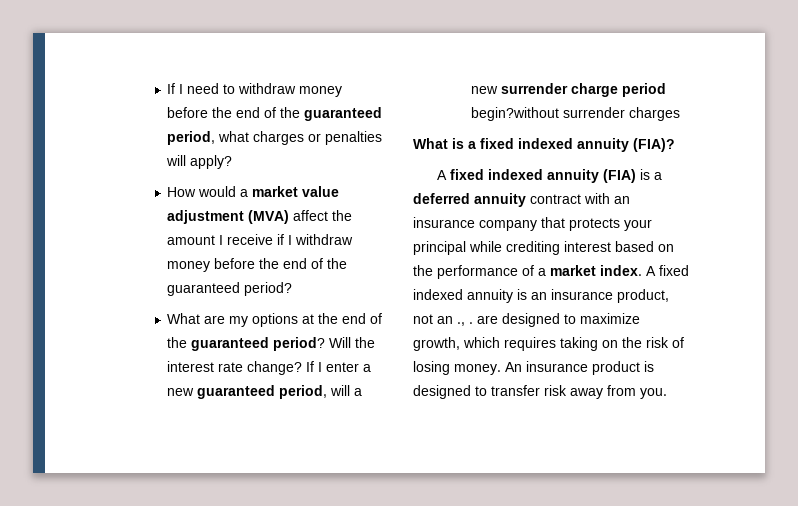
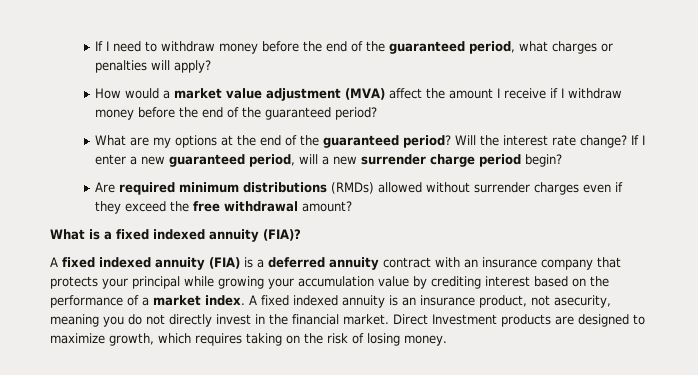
- If I enter a new guaranteed period, will a new surrender charge period begin?without surrender charges
+ If I enter a new guaranteed period, will a new surrender charge period begin?
+ Are required minimum distributions (RMDs) allowed without surrender charges even if they exceed the free withdrawal amount?
- A fixed indexed annuity (FIA) is a deferred annuity contract with an insurance company that protects your principal while crediting interest based on the performance of a market index.
+ A fixed indexed annuity (FIA) is a deferred annuity contract with an insurance company that protects your principal while growing your accumulation value by crediting interest based on the performance of a market index.
- A fixed indexed annuity is an insurance product, not an ., . are designed to maximize growth, which requires taking on the risk of losing money. An insurance product is designed to transfer risk away from you.
+ A fixed indexed annuity is an insurance product, not asecurity, meaning you do not directly invest in the financial market. Direct Investment products are designed to maximize growth, which requires taking on the risk of losing money.

